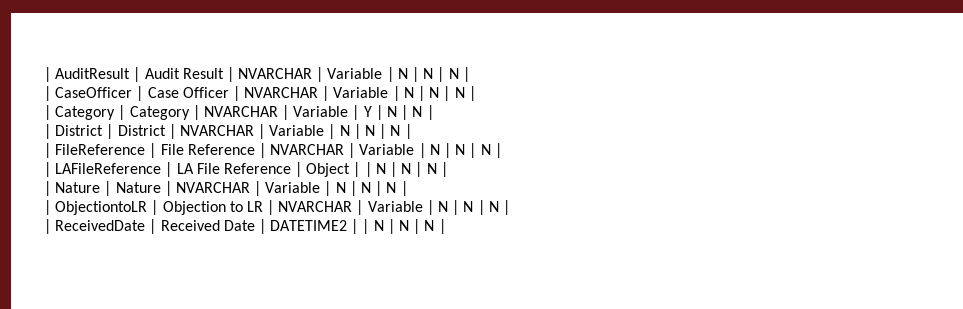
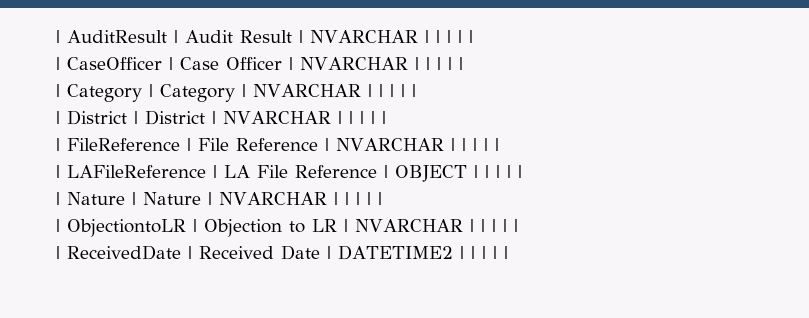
- | AuditResult | Audit Result | NVARCHAR | Variable | N | N | N |
+ | AuditResult | Audit Result | NVARCHAR | | | | |
- | CaseOfficer | Case Officer | NVARCHAR | Variable | N | N | N |
+ | CaseOfficer | Case Officer | NVARCHAR | | | | |
- | Category | Category | NVARCHAR | Variable | Y | N | N |
+ | Category | Category | NVARCHAR | | | | |
- | District | District | NVARCHAR | Variable | N | N | N |
+ | District | District | NVARCHAR | | | | |
- | FileReference | File Reference | NVARCHAR | Variable | N | N | N |
+ | FileReference | File Reference | NVARCHAR | | | | |
- | LAFileReference | LA File Reference | Object | | N | N | N |
+ | LAFileReference | LA File Reference | OBJECT | | | | |
- | Nature | Nature | NVARCHAR | Variable | N | N | N |
+ | Nature | Nature | NVARCHAR | | | | |
- | ObjectiontoLR | Objection to LR | NVARCHAR | Variable | N | N | N |
+ | ObjectiontoLR | Objection to LR | NVARCHAR | | | | |
- | ReceivedDate | Received Date | DATETIME2 | | N | N | N |
+ | ReceivedDate | Received Date | DATETIME2 | | | | |

